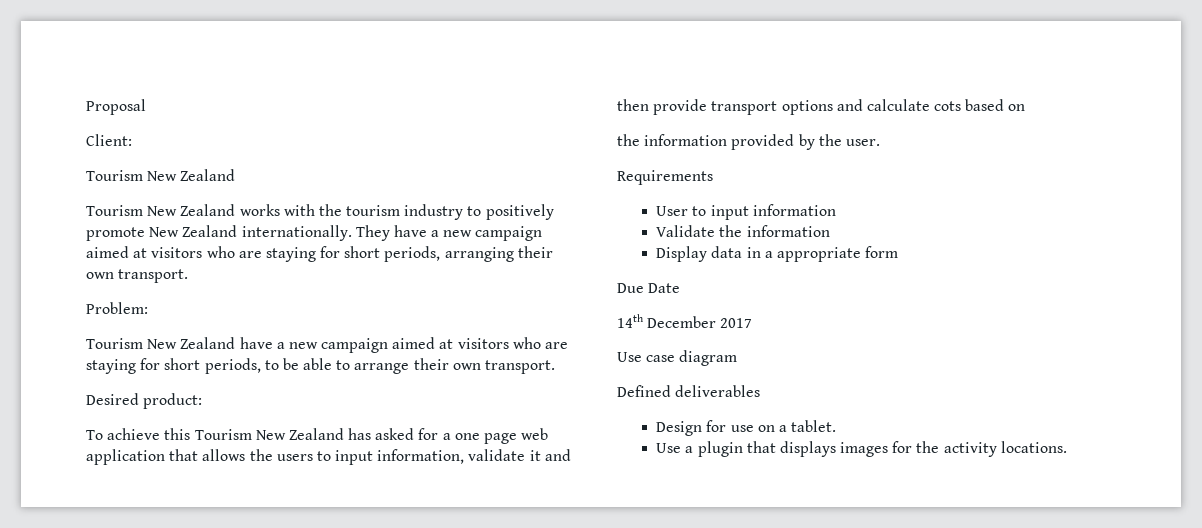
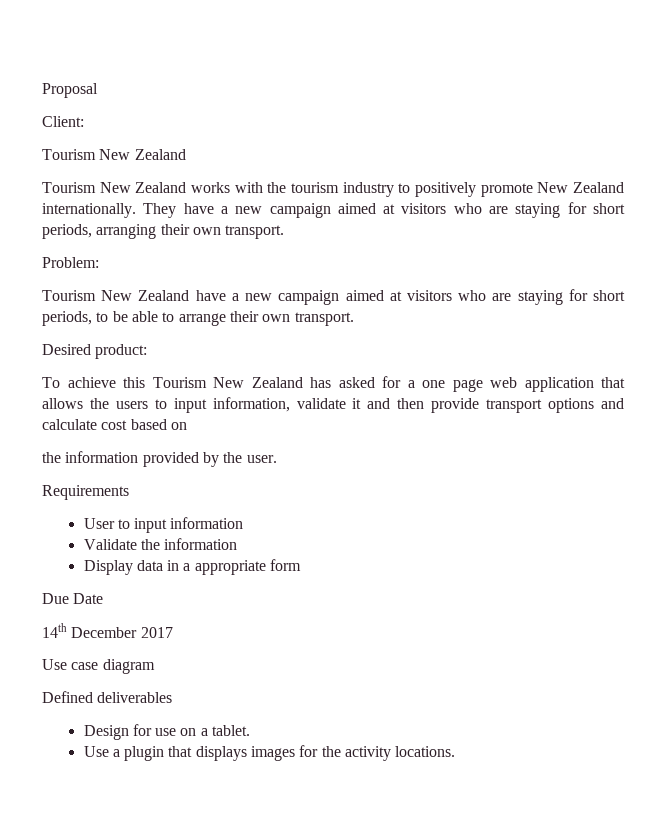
- To achieve this Tourism New Zealand has asked for a one page web application that allows the users to input information, validate it and then provide transport options and calculate cots based on
+ To achieve this Tourism New Zealand has asked for a one page web application that allows the users to input information, validate it and then provide transport options and calculate cost based on

